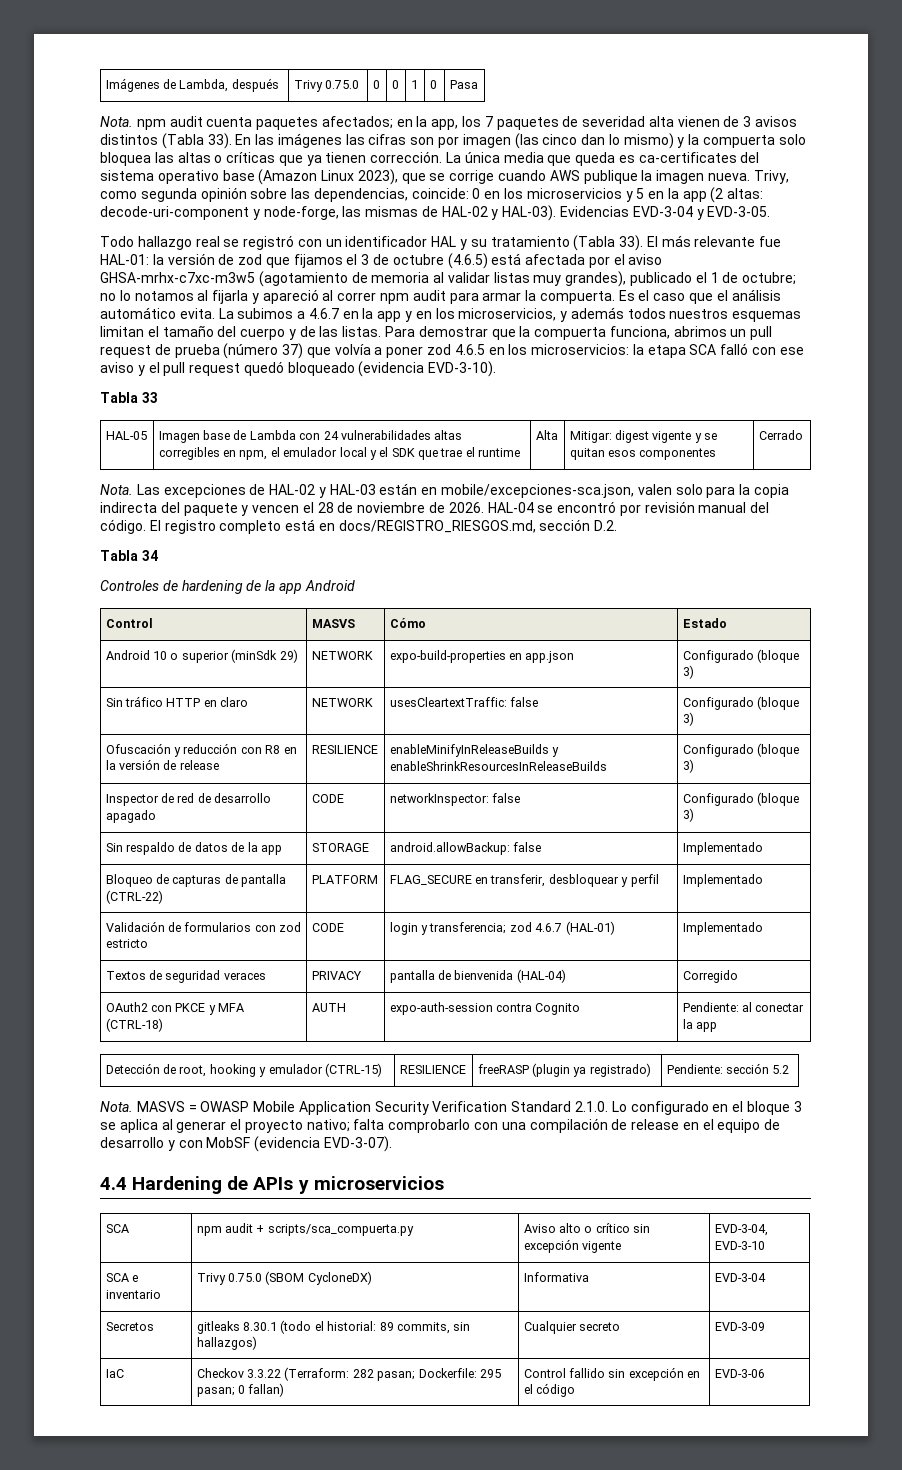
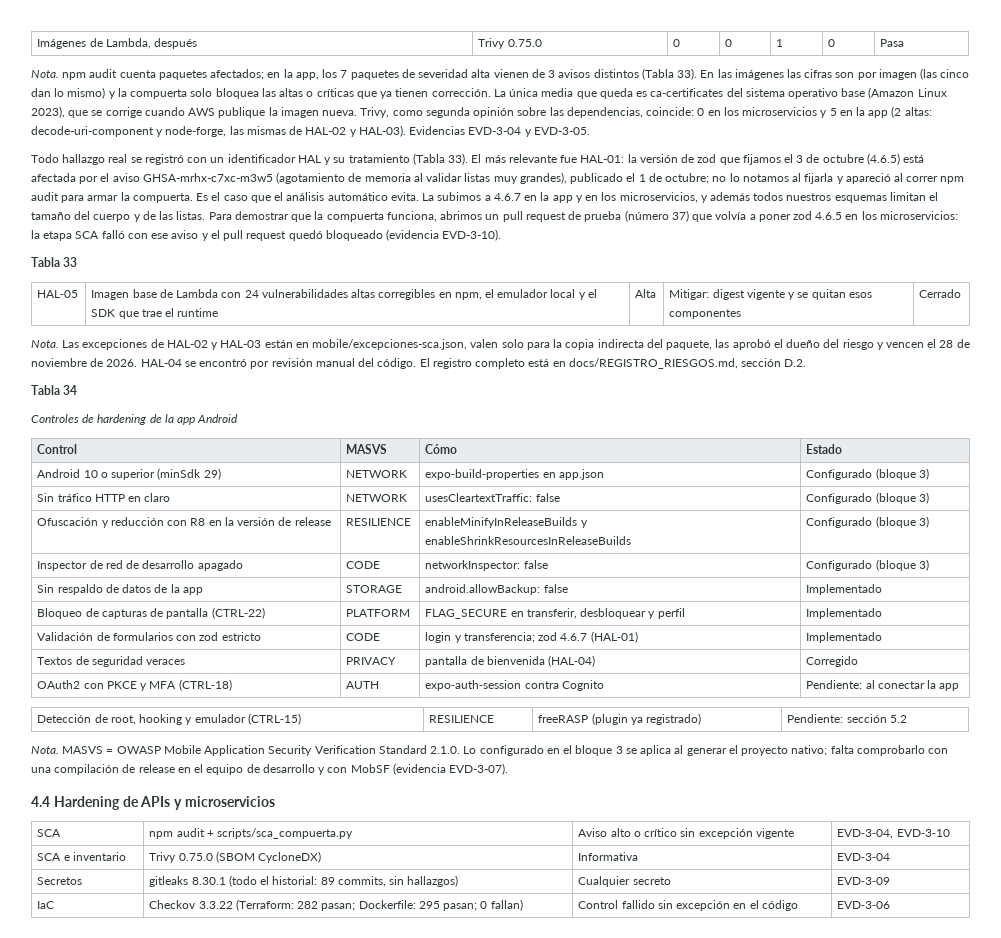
- Las excepciones de HAL-02 y HAL-03 están en mobile/excepciones-sca.json, valen solo para la copia indirecta del paquete y vencen el 28 de noviembre de 2026.
+ Las excepciones de HAL-02 y HAL-03 están en mobile/excepciones-sca.json, valen solo para la copia indirecta del paquete, las aprobó el dueño del riesgo y vencen el 28 de noviembre de 2026.

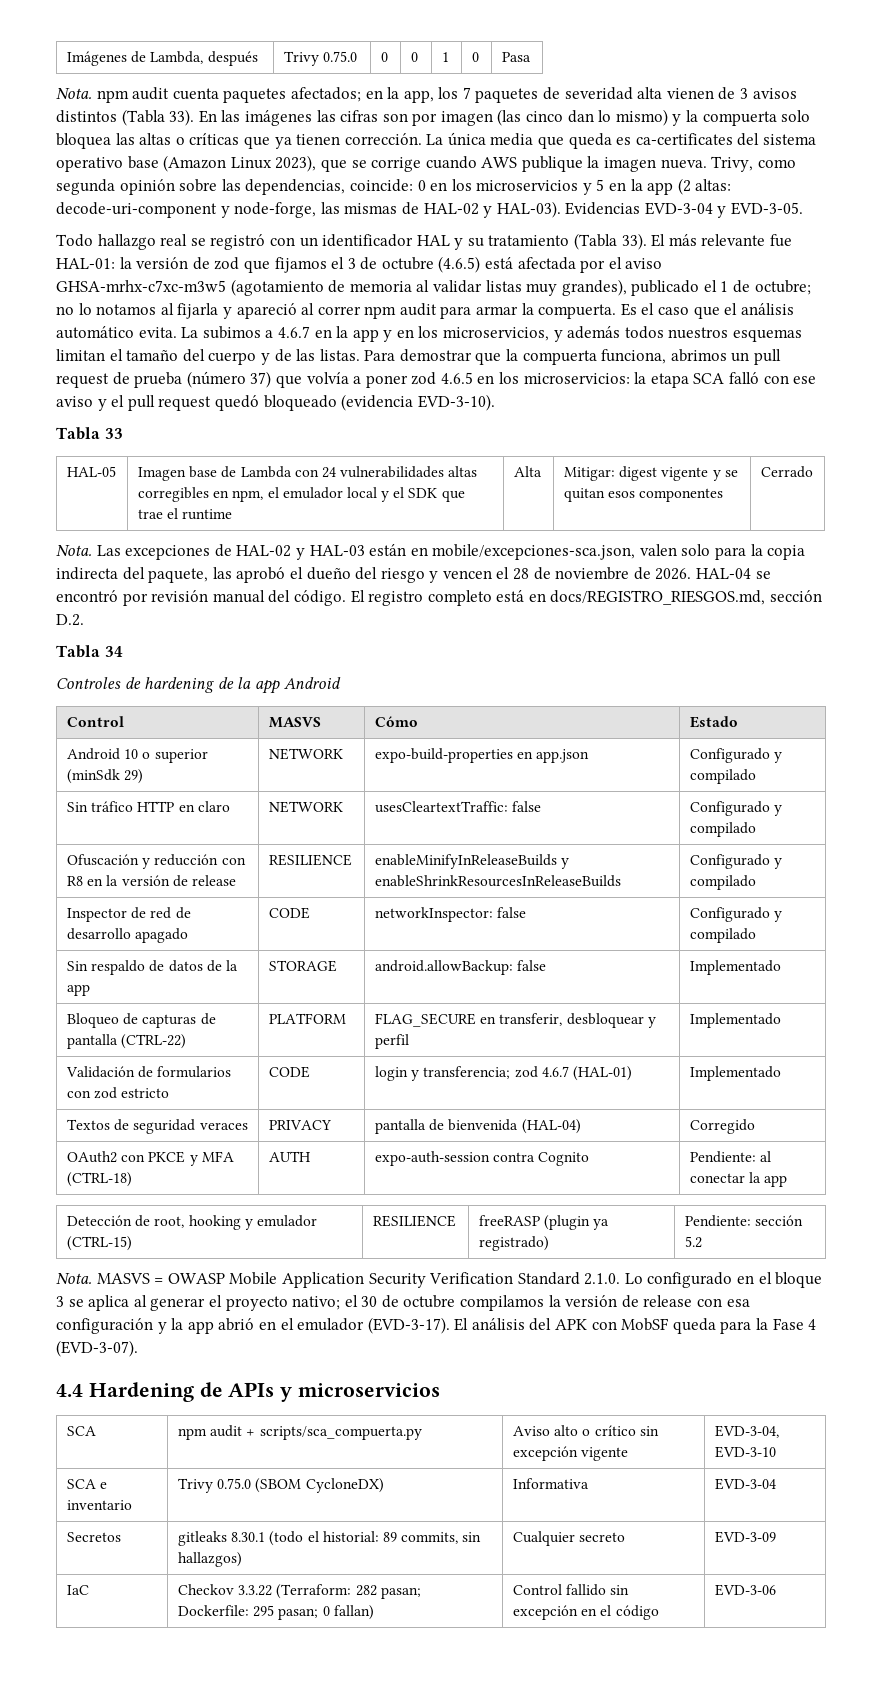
- Android 10 o superior (minSdk 29) | NETWORK | expo‑build‑properties en app.json | Configurado (bloque 3)
+ Android 10 o superior (minSdk 29) | NETWORK | expo‑build‑properties en app.json | Configurado y compilado
- Sin tráfico HTTP en claro | NETWORK | usesCleartextTraffic: false | Configurado (bloque 3)
+ Sin tráfico HTTP en claro | NETWORK | usesCleartextTraffic: false | Configurado y compilado
- Ofuscación y reducción con R8 en la versión de release | RESILIENCE | enableMinifyInReleaseBuilds y enableShrinkResourcesInReleaseBuilds | Configurado (bloque 3)
+ Ofuscación y reducción con R8 en la versión de release | RESILIENCE | enableMinifyInReleaseBuilds y enableShrinkResourcesInReleaseBuilds | Configurado y compilado
- Inspector de red de desarrollo apagado | CODE | networkInspector: false | Configurado (bloque 3)
+ Inspector de red de desarrollo apagado | CODE | networkInspector: false | Configurado y compilado
- MASVS = OWASP Mobile Application Security Verification Standard 2.1.0. Lo configurado en el bloque 3 se aplica al generar el proyecto nativo; falta comprobarlo con una compilación de release en el equipo de desarrollo y con MobSF (evidencia EVD-3-07).
+ MASVS = OWASP Mobile Application Security Verification Standard 2.1.0. Lo configurado en el bloque 3 se aplica al generar el proyecto nativo; el 30 de octubre compilamos la versión de release con esa configuración y la app abrió en el emulador (EVD-3-17). El análisis del APK con MobSF queda para la Fase 4 (EVD-3-07).

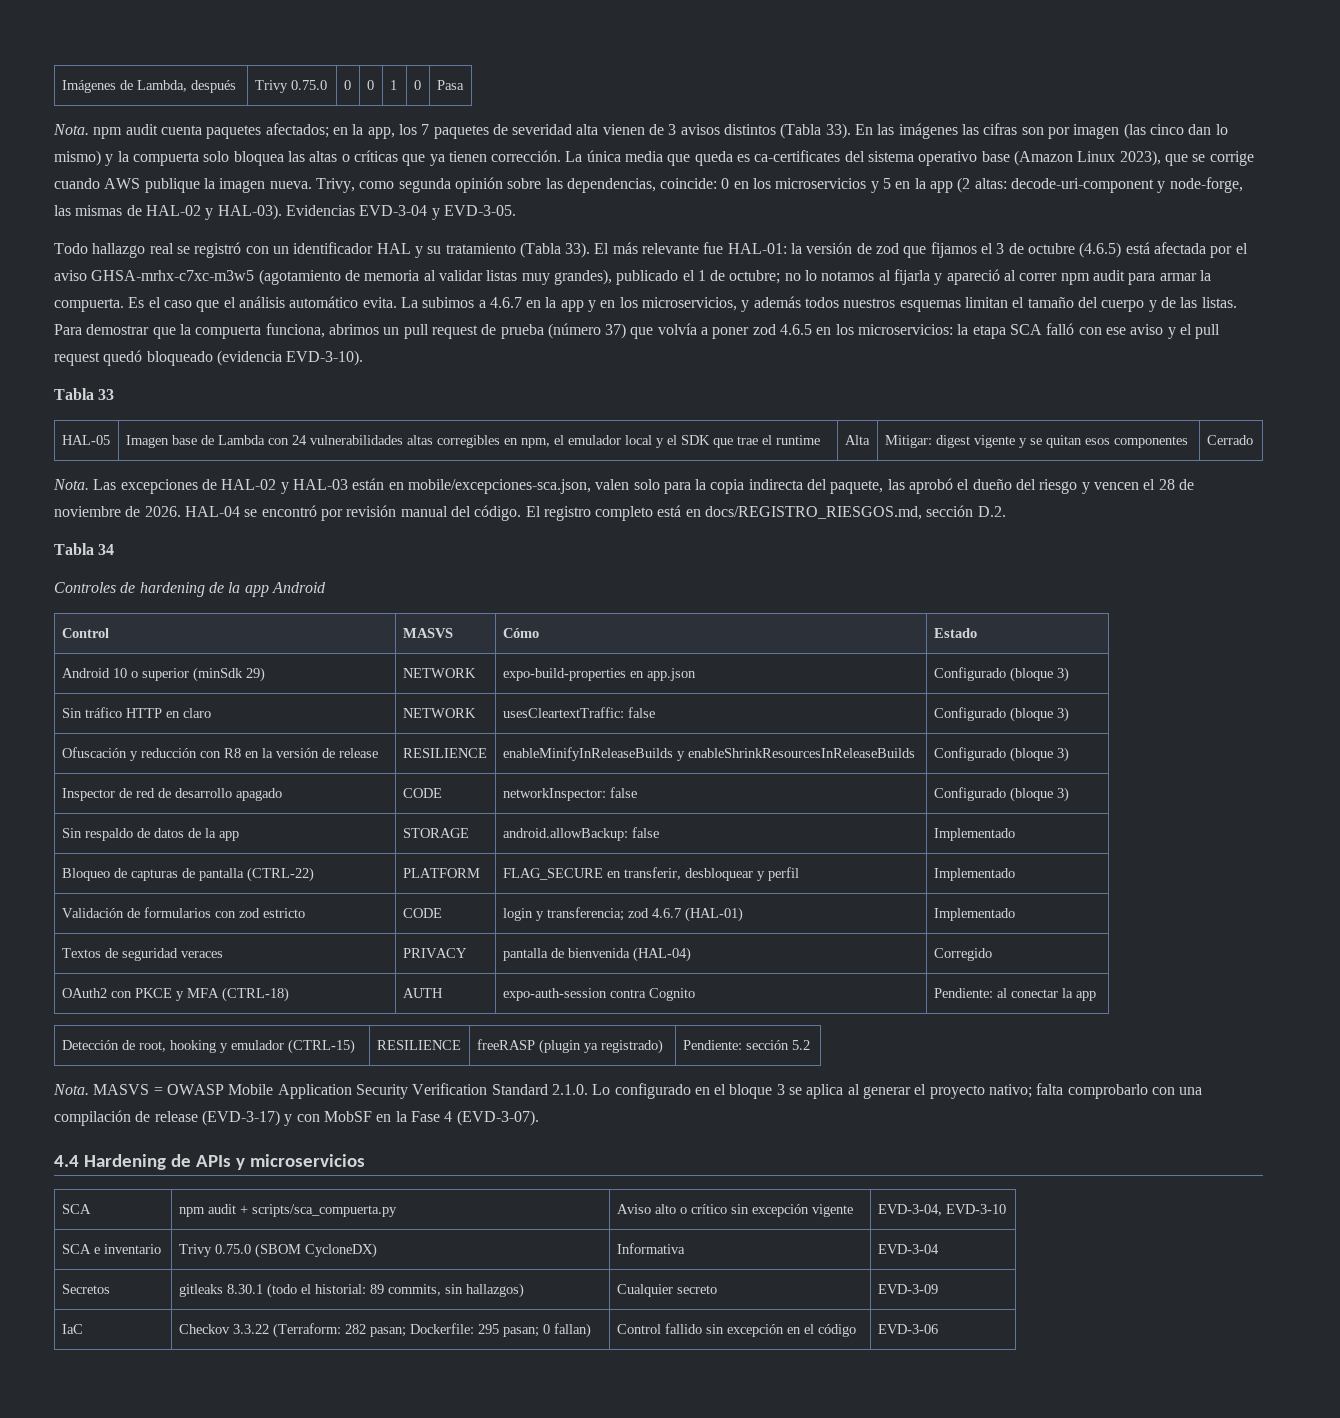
- Android 10 o superior (minSdk 29) | NETWORK | expo‑build‑properties en app.json | Configurado y compilado
+ Android 10 o superior (minSdk 29) | NETWORK | expo‑build‑properties en app.json | Configurado (bloque 3)
- Sin tráfico HTTP en claro | NETWORK | usesCleartextTraffic: false | Configurado y compilado
+ Sin tráfico HTTP en claro | NETWORK | usesCleartextTraffic: false | Configurado (bloque 3)
- Ofuscación y reducción con R8 en la versión de release | RESILIENCE | enableMinifyInReleaseBuilds y enableShrinkResourcesInReleaseBuilds | Configurado y compilado
+ Ofuscación y reducción con R8 en la versión de release | RESILIENCE | enableMinifyInReleaseBuilds y enableShrinkResourcesInReleaseBuilds | Configurado (bloque 3)
- Inspector de red de desarrollo apagado | CODE | networkInspector: false | Configurado y compilado
+ Inspector de red de desarrollo apagado | CODE | networkInspector: false | Configurado (bloque 3)
- MASVS = OWASP Mobile Application Security Verification Standard 2.1.0. Lo configurado en el bloque 3 se aplica al generar el proyecto nativo; el 30 de octubre compilamos la versión de release con esa configuración y la app abrió en el emulador (EVD-3-17). El análisis del APK con MobSF queda para la Fase 4 (EVD-3-07).
+ MASVS = OWASP Mobile Application Security Verification Standard 2.1.0. Lo configurado en el bloque 3 se aplica al generar el proyecto nativo; falta comprobarlo con una compilación de release (EVD-3-17) y con MobSF en la Fase 4 (EVD-3-07).

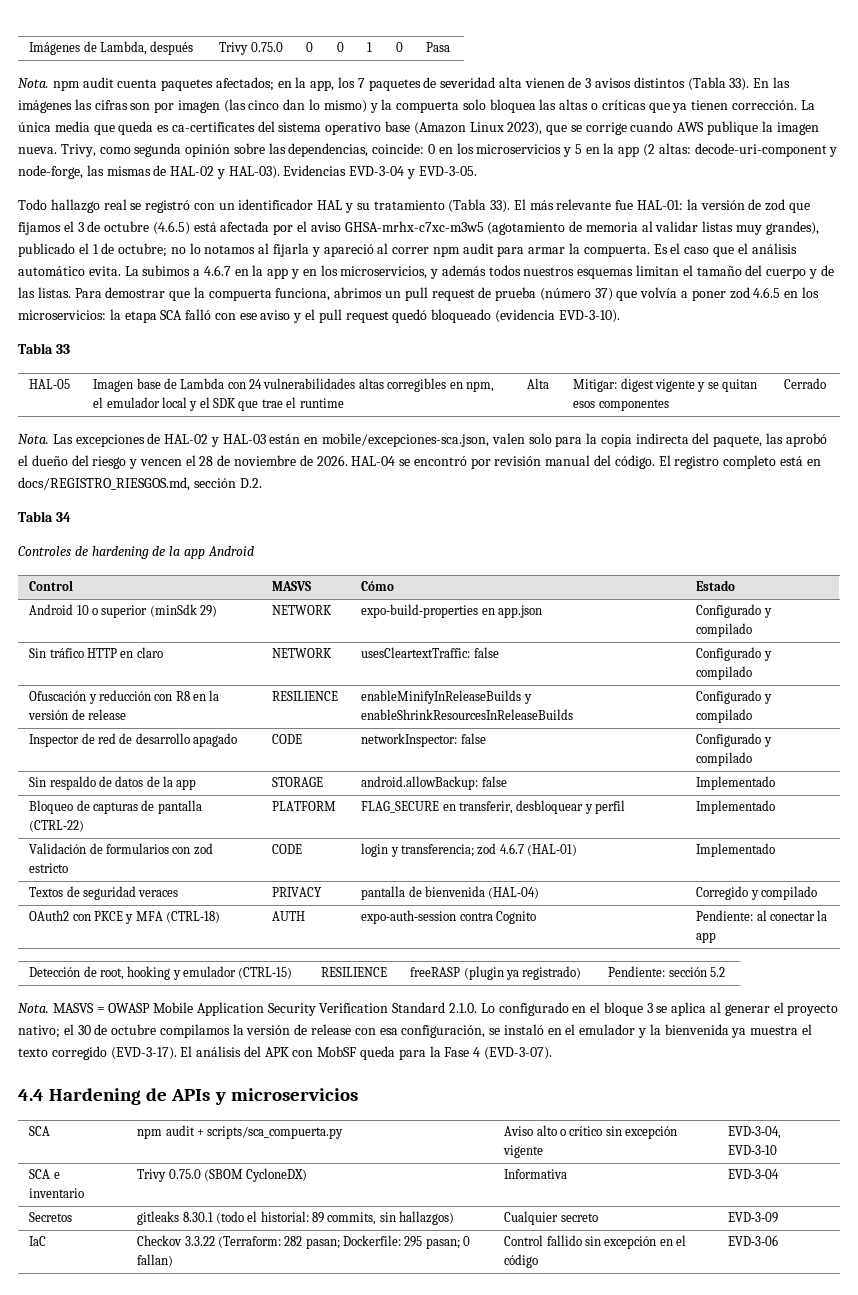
- Android 10 o superior (minSdk 29) | NETWORK | expo‑build‑properties en app.json | Configurado (bloque 3)
+ Android 10 o superior (minSdk 29) | NETWORK | expo‑build‑properties en app.json | Configurado y compilado
- Sin tráfico HTTP en claro | NETWORK | usesCleartextTraffic: false | Configurado (bloque 3)
+ Sin tráfico HTTP en claro | NETWORK | usesCleartextTraffic: false | Configurado y compilado
- Ofuscación y reducción con R8 en la versión de release | RESILIENCE | enableMinifyInReleaseBuilds y enableShrinkResourcesInReleaseBuilds | Configurado (bloque 3)
+ Ofuscación y reducción con R8 en la versión de release | RESILIENCE | enableMinifyInReleaseBuilds y enableShrinkResourcesInReleaseBuilds | Configurado y compilado
- Inspector de red de desarrollo apagado | CODE | networkInspector: false | Configurado (bloque 3)
+ Inspector de red de desarrollo apagado | CODE | networkInspector: false | Configurado y compilado
- Textos de seguridad veraces | PRIVACY | pantalla de bienvenida (HAL‑04) | Corregido
+ Textos de seguridad veraces | PRIVACY | pantalla de bienvenida (HAL‑04) | Corregido y compilado
- MASVS = OWASP Mobile Application Security Verification Standard 2.1.0. Lo configurado en el bloque 3 se aplica al generar el proyecto nativo; falta comprobarlo con una compilación de release (EVD-3-17) y con MobSF en la Fase 4 (EVD-3-07).
+ MASVS = OWASP Mobile Application Security Verification Standard 2.1.0. Lo configurado en el bloque 3 se aplica al generar el proyecto nativo; el 30 de octubre compilamos la versión de release con esa configuración, se instaló en el emulador y la bienvenida ya muestra el texto corregido (EVD-3-17). El análisis del APK con MobSF queda para la Fase 4 (EVD-3-07).

